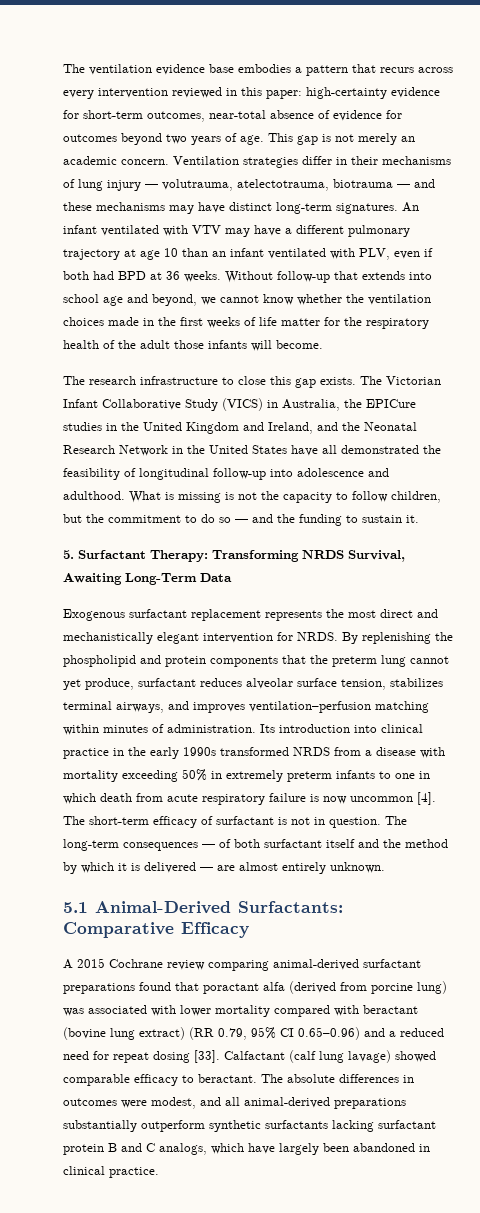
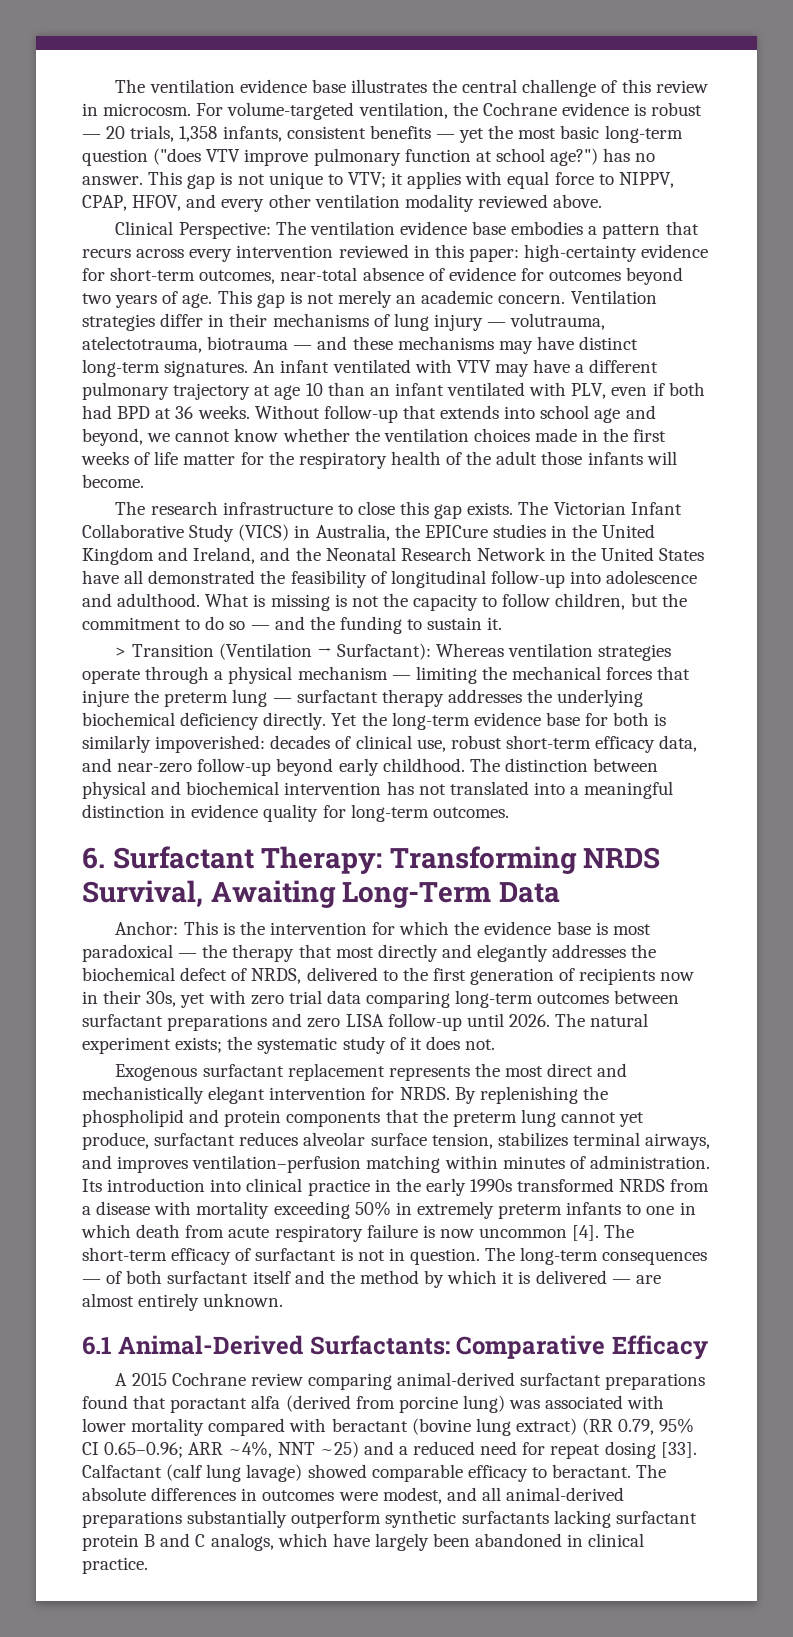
- The ventilation evidence base embodies a pattern that recurs across every intervention reviewed in this paper: high-certainty evidence for short-term outcomes, near-total absence of evidence for outcomes beyond two years of age.
+ The ventilation evidence base illustrates the central challenge of this review in microcosm. For volume-targeted ventilation, the Cochrane evidence is robust — 20 trials, 1,358 infants, consistent benefits — yet the most basic long-term question ("does VTV improve pulmonary function at school age?") has no answer. This gap is not unique to VTV; it applies with equal force to NIPPV, CPAP, HFOV, and every other ventilation modality reviewed above.
+ Clinical Perspective: The ventilation evidence base embodies a pattern that recurs across every intervention reviewed in this paper: high-certainty evidence for short-term outcomes, near-total absence of evidence for outcomes beyond two years of age.
- 5. Surfactant Therapy: Transforming NRDS Survival, Awaiting Long-Term Data
+ > Transition (Ventilation → Surfactant): Whereas ventilation strategies operate through a physical mechanism — limiting the mechanical forces that injure the preterm lung — surfactant therapy addresses the underlying biochemical deficiency directly. Yet the long-term evidence base for both is similarly impoverished: decades of clinical use, robust short-term efficacy data, and near-zero follow-up beyond early childhood. The distinction between physical and biochemical intervention has not translated into a meaningful distinction in evidence quality for long-term outcomes.
+ 6. Surfactant Therapy: Transforming NRDS Survival, Awaiting Long-Term Data
+ Anchor: This is the intervention for which the evidence base is most paradoxical — the therapy that most directly and elegantly addresses the biochemical defect of NRDS, delivered to the first generation of recipients now in their 30s, yet with zero trial data comparing long-term outcomes between surfactant preparations and zero LISA follow-up until 2026. The natural experiment exists; the systematic study of it does not.
- 5.1 Animal-Derived Surfactants: Comparative Efficacy
+ 6.1 Animal-Derived Surfactants: Comparative Efficacy
- A 2015 Cochrane review comparing animal-derived surfactant preparations found that poractant alfa (derived from porcine lung) was associated with lower mortality compared with beractant (bovine lung extract) (RR 0.79, 95% CI 0.65–0.96) and a reduced need for repeat dosing [33].
+ A 2015 Cochrane review comparing animal-derived surfactant preparations found that poractant alfa (derived from porcine lung) was associated with lower mortality compared with beractant (bovine lung extract) (RR 0.79, 95% CI 0.65–0.96; ARR ~4%, NNT ~25) and a reduced need for repeat dosing [33].

